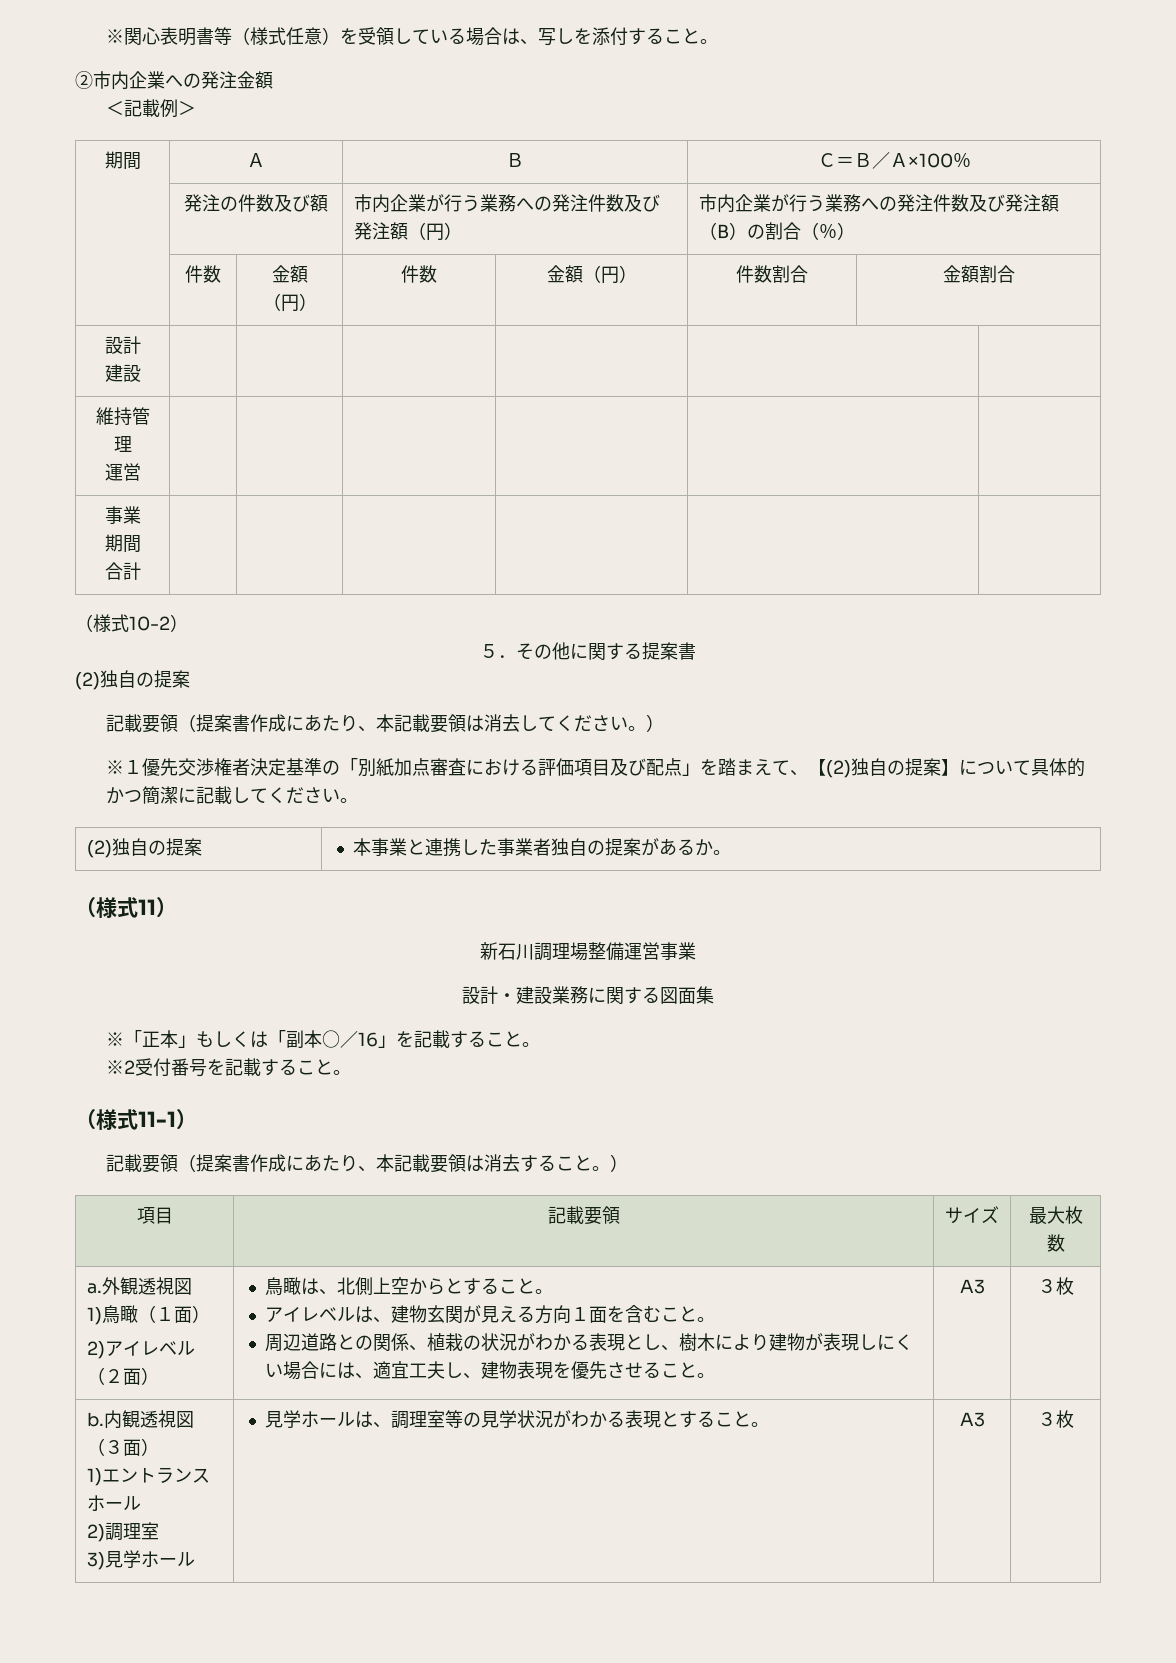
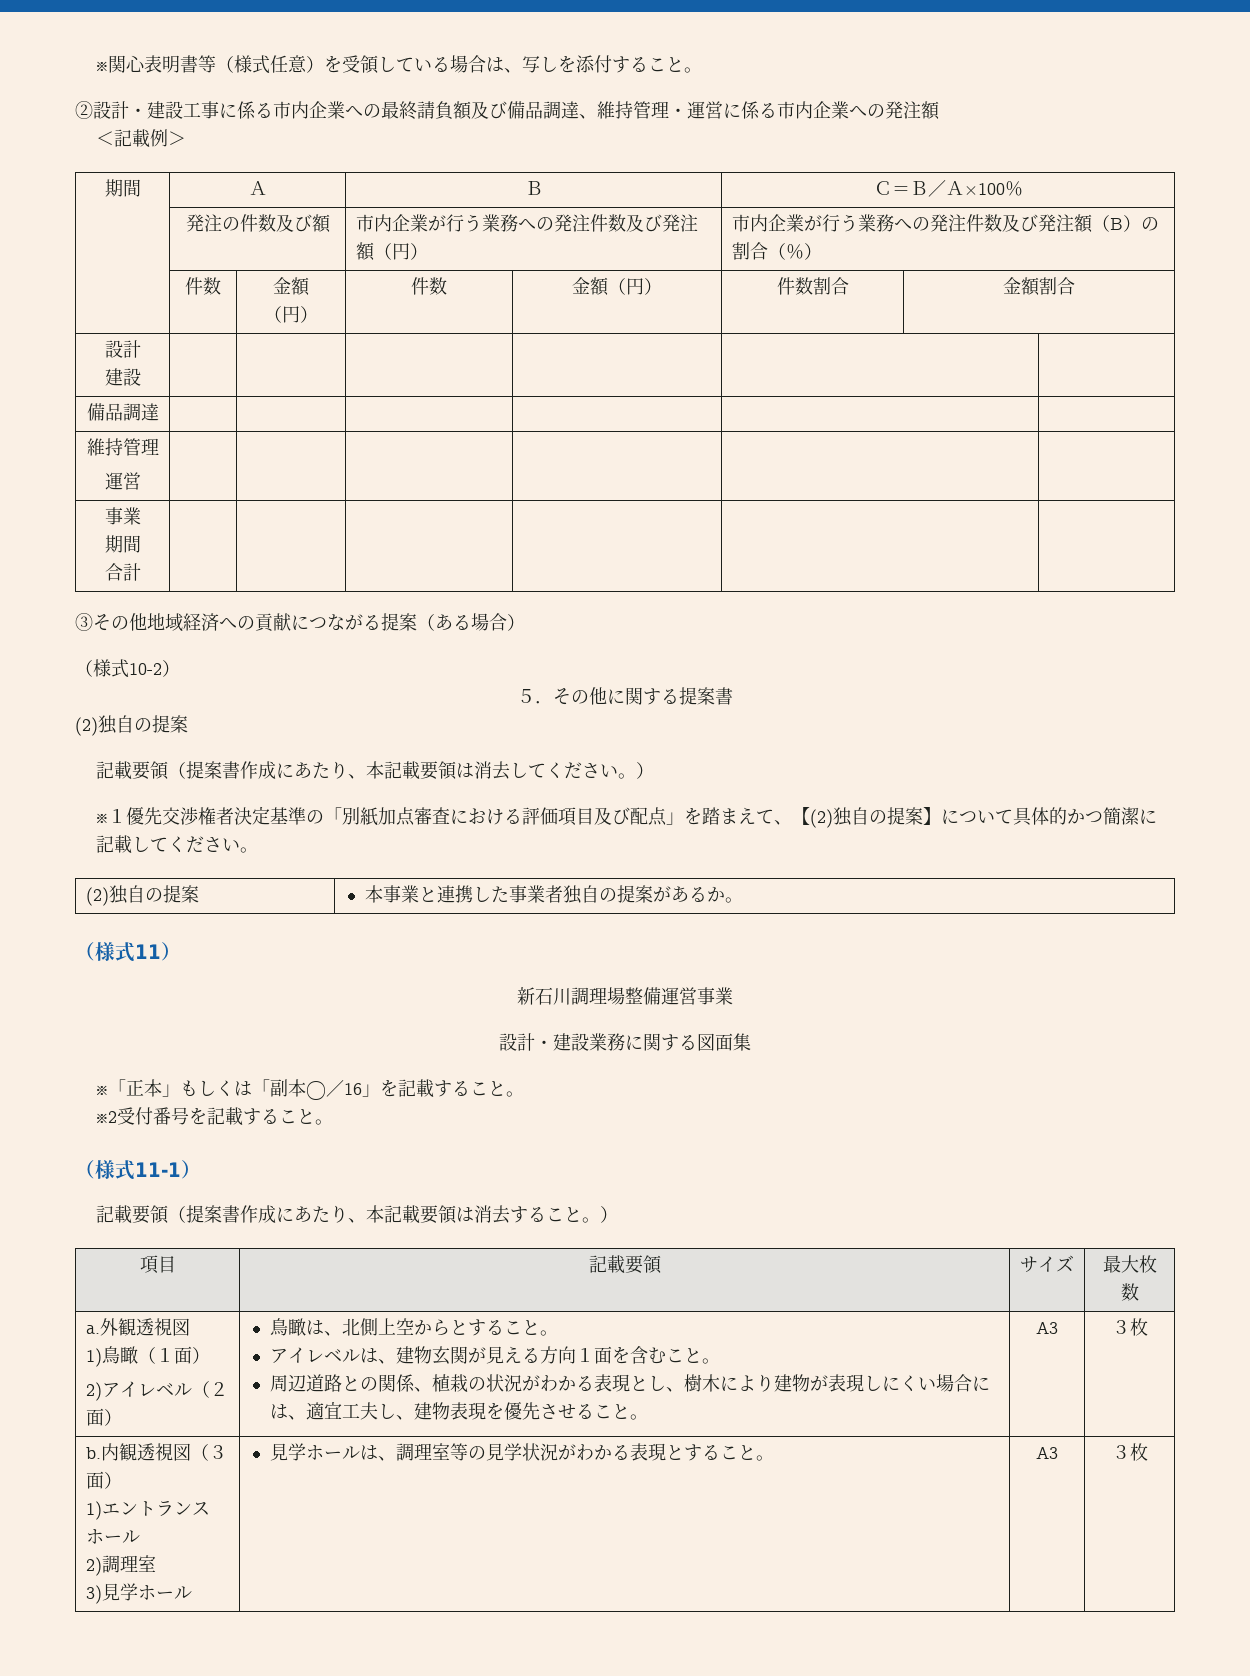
- ②市内企業への発注金額
+ ②設計・建設工事に係る市内企業への最終請負額及び備品調達、維持管理・運営に係る市内企業への発注額
+ 備品調達 | | | | | |
+ ③その他地域経済への貢献につながる提案（ある場合）

